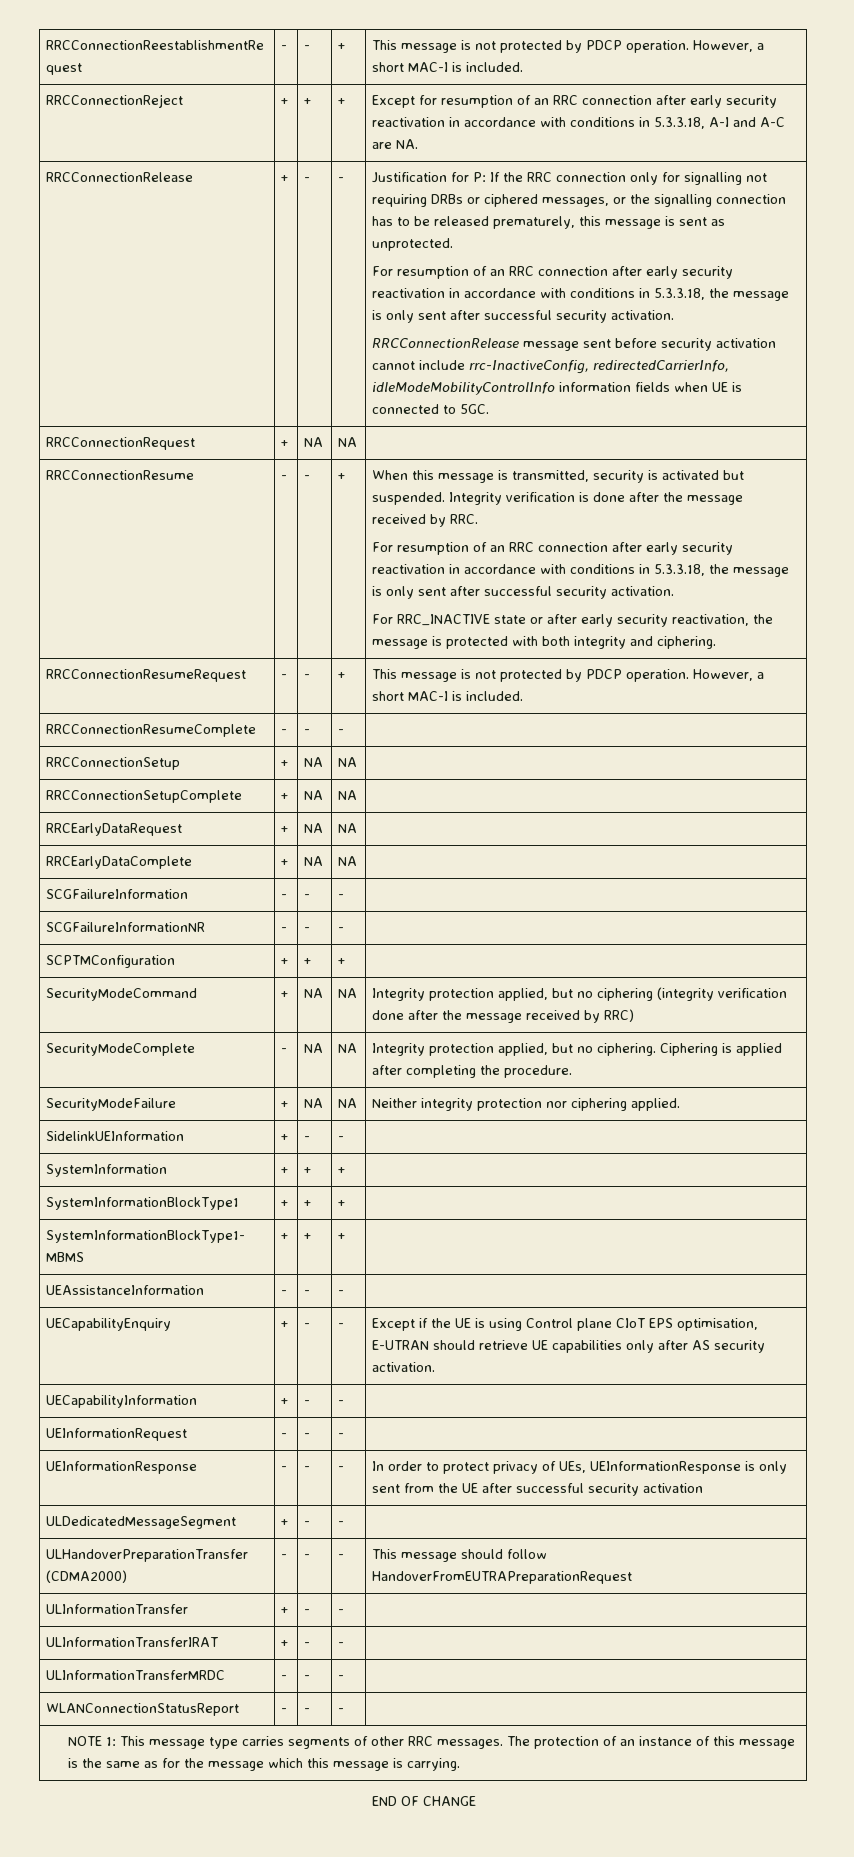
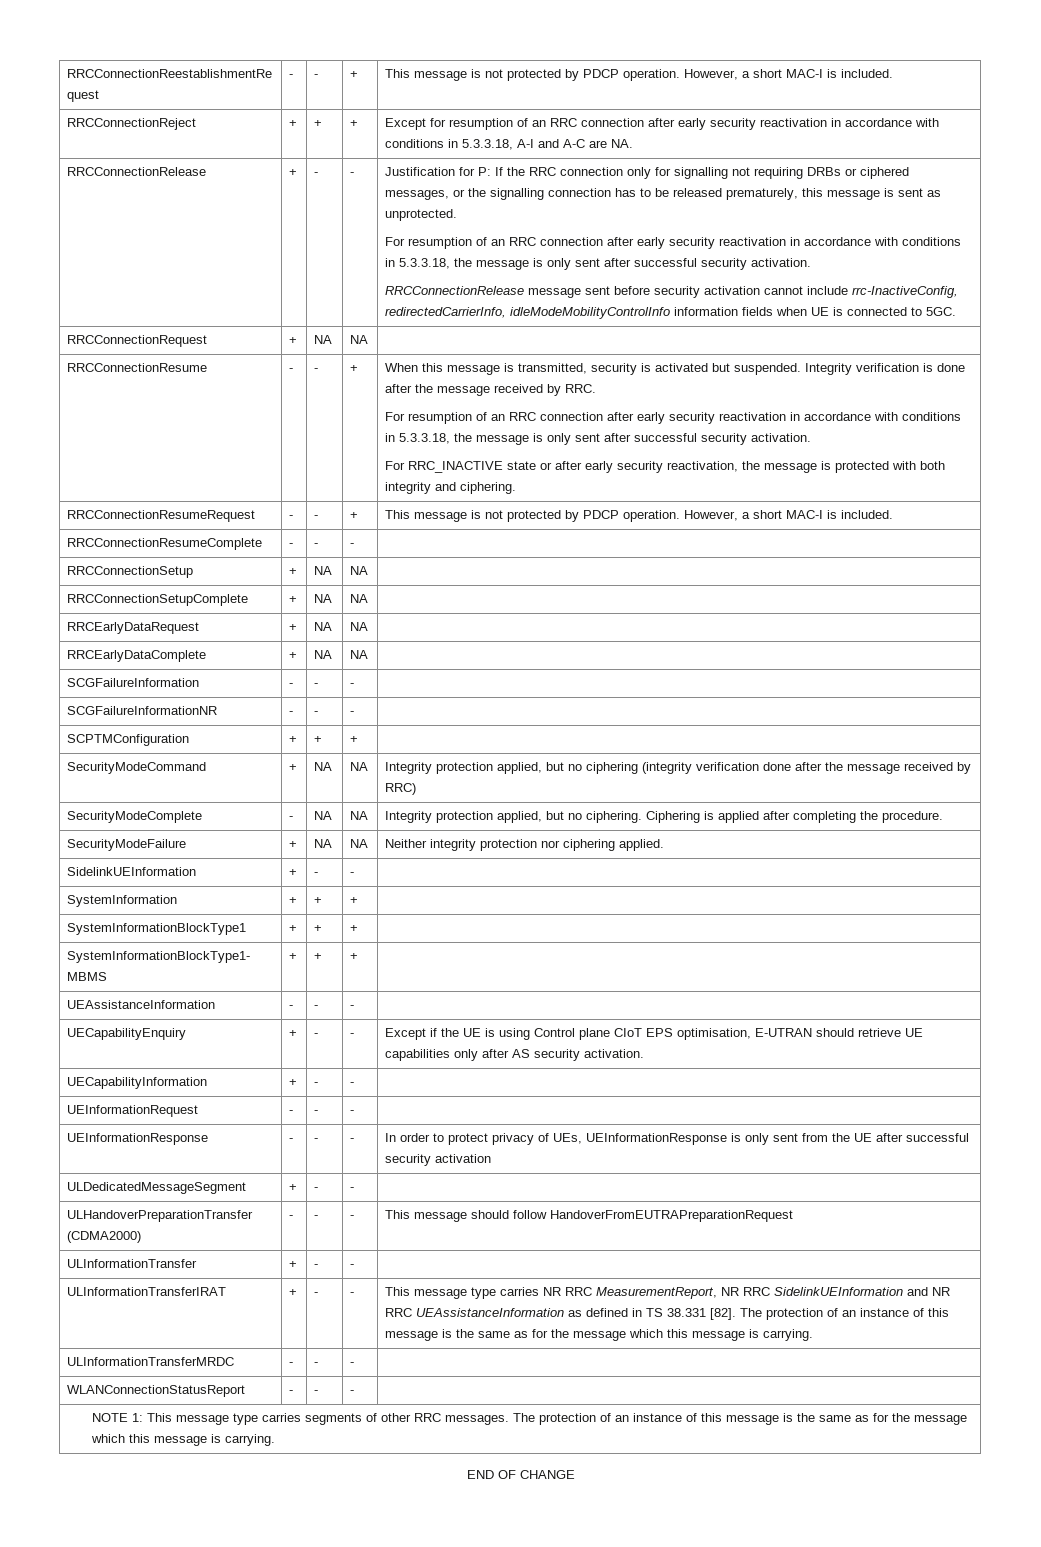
+ This message type carries NR RRC MeasurementReport, NR RRC SidelinkUEInformation and NR RRC UEAssistanceInformation as defined in TS 38.331 [82]. The protection of an instance of this message is the same as for the message which this message is carrying.

